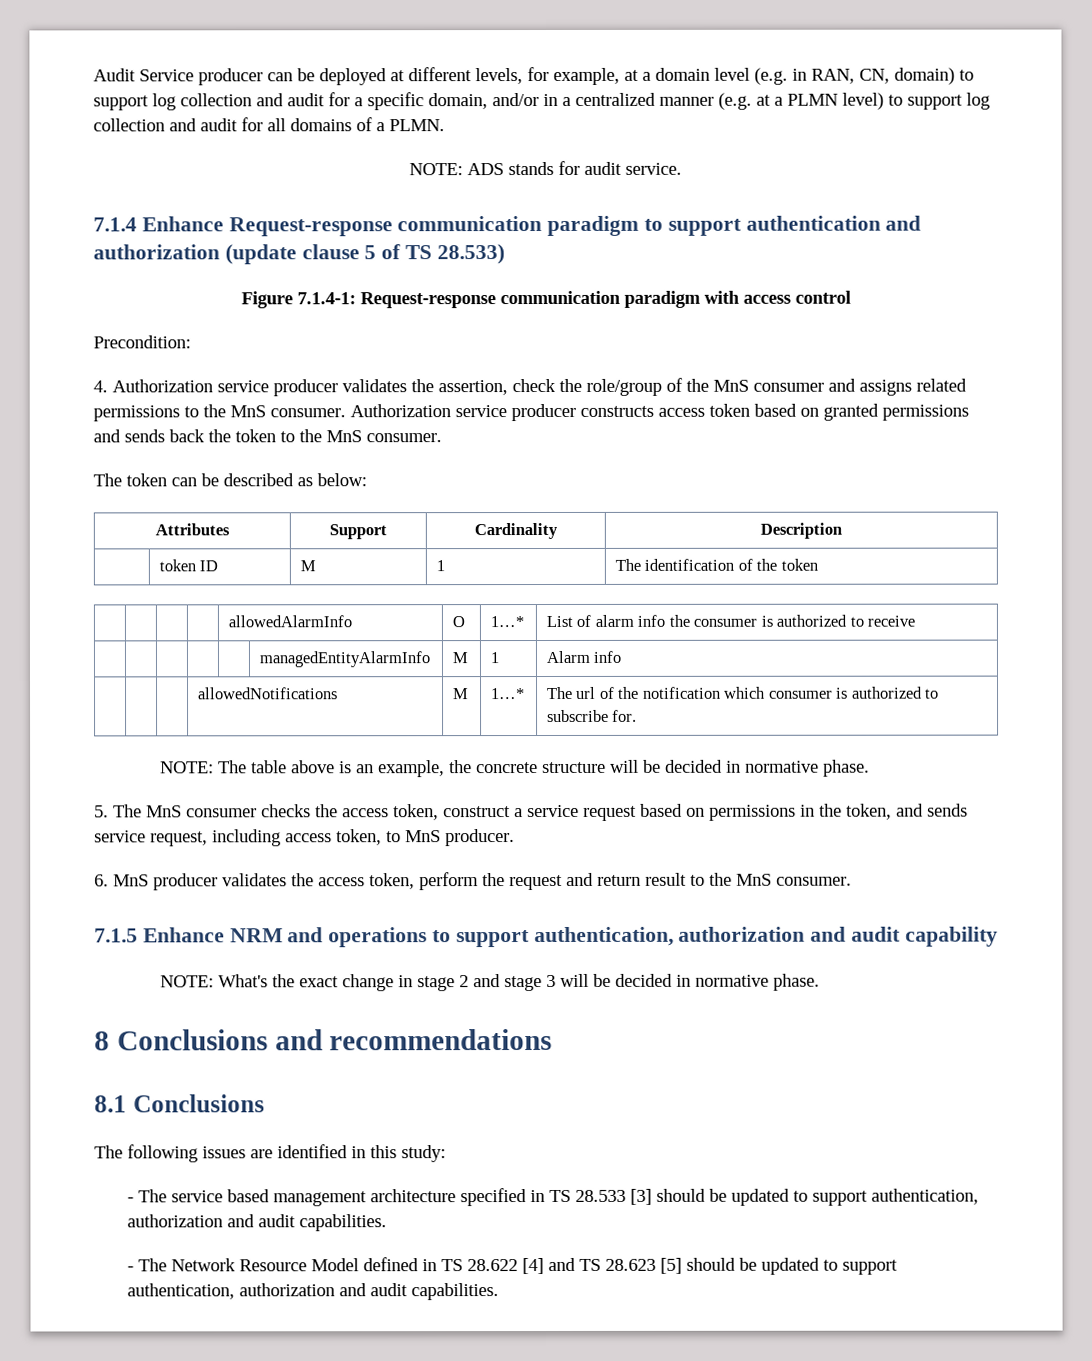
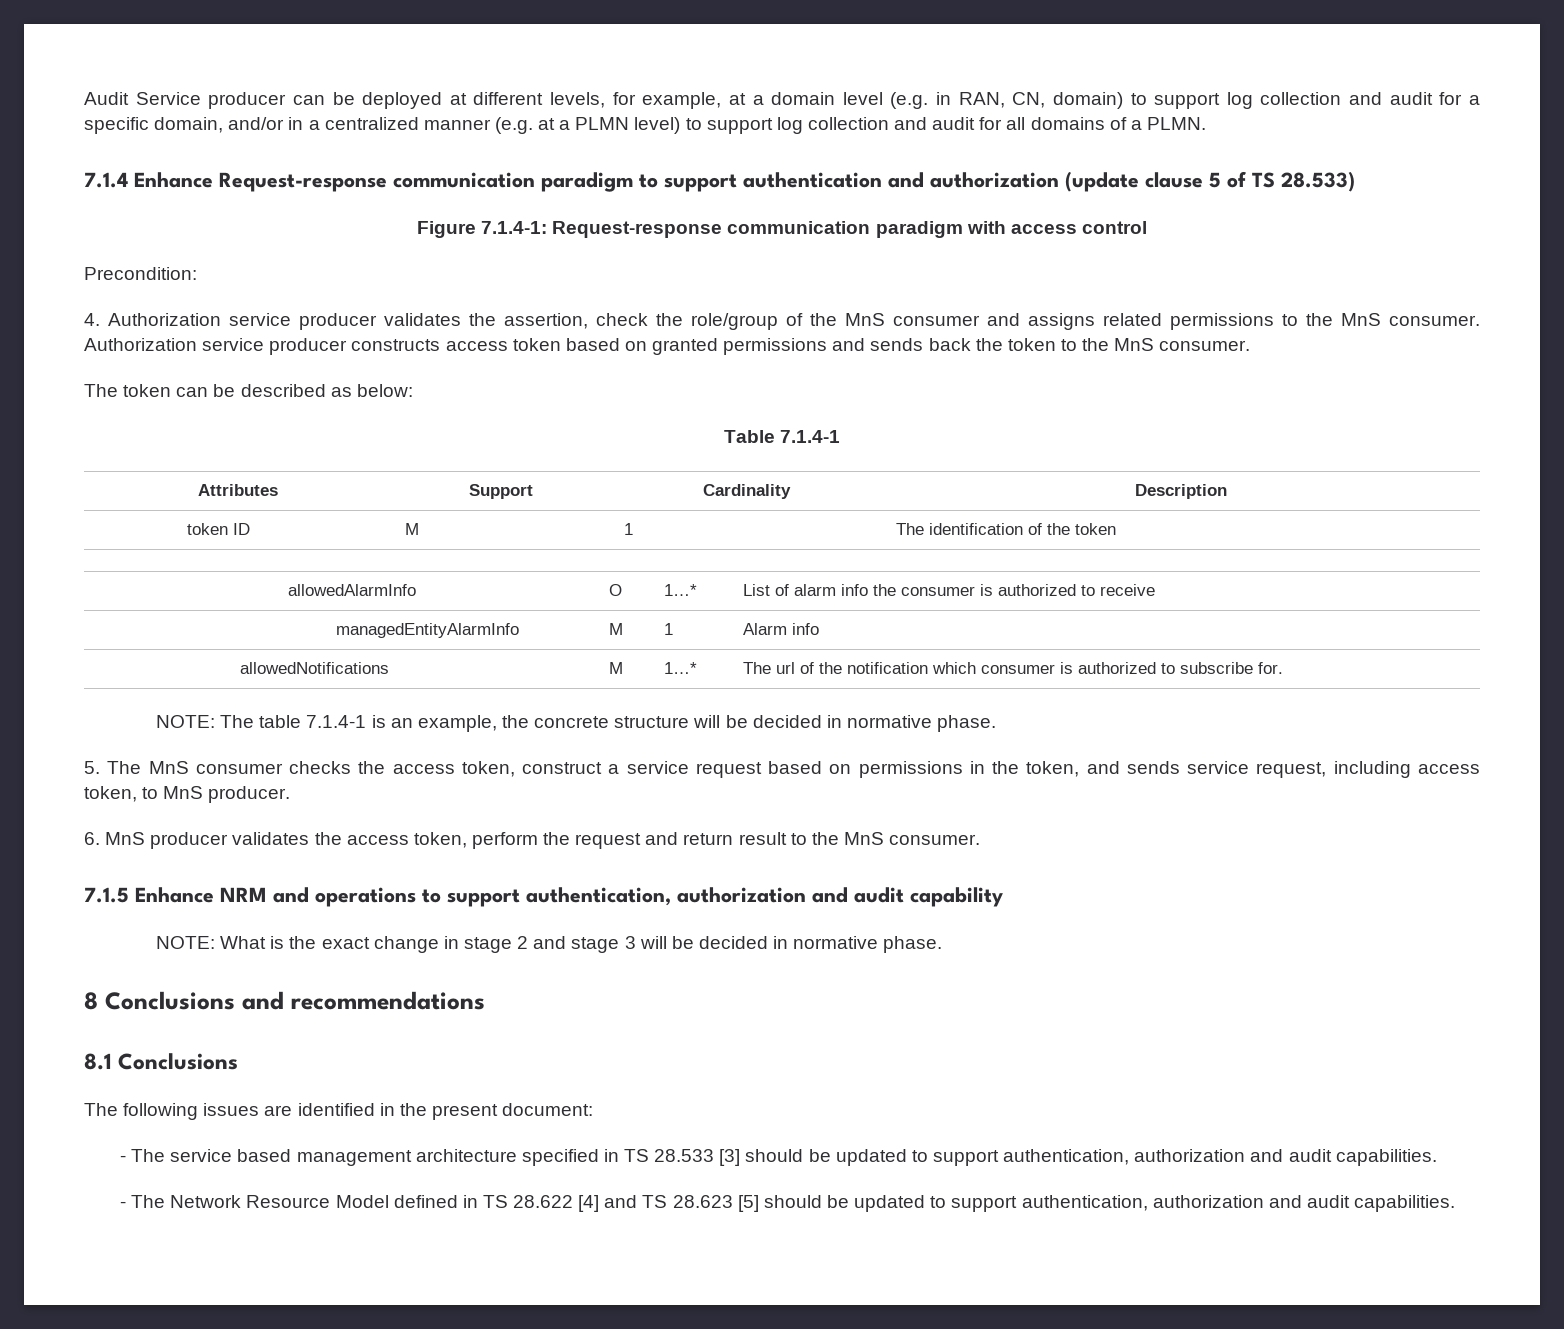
- NOTE: ADS stands for audit service.
+ Table 7.1.4-1
- NOTE: The table above is an example, the concrete structure will be decided in normative phase.
+ NOTE: The table 7.1.4-1 is an example, the concrete structure will be decided in normative phase.
- NOTE: What's the exact change in stage 2 and stage 3 will be decided in normative phase.
+ NOTE: What is the exact change in stage 2 and stage 3 will be decided in normative phase.
- The following issues are identified in this study:
+ The following issues are identified in the present document:

